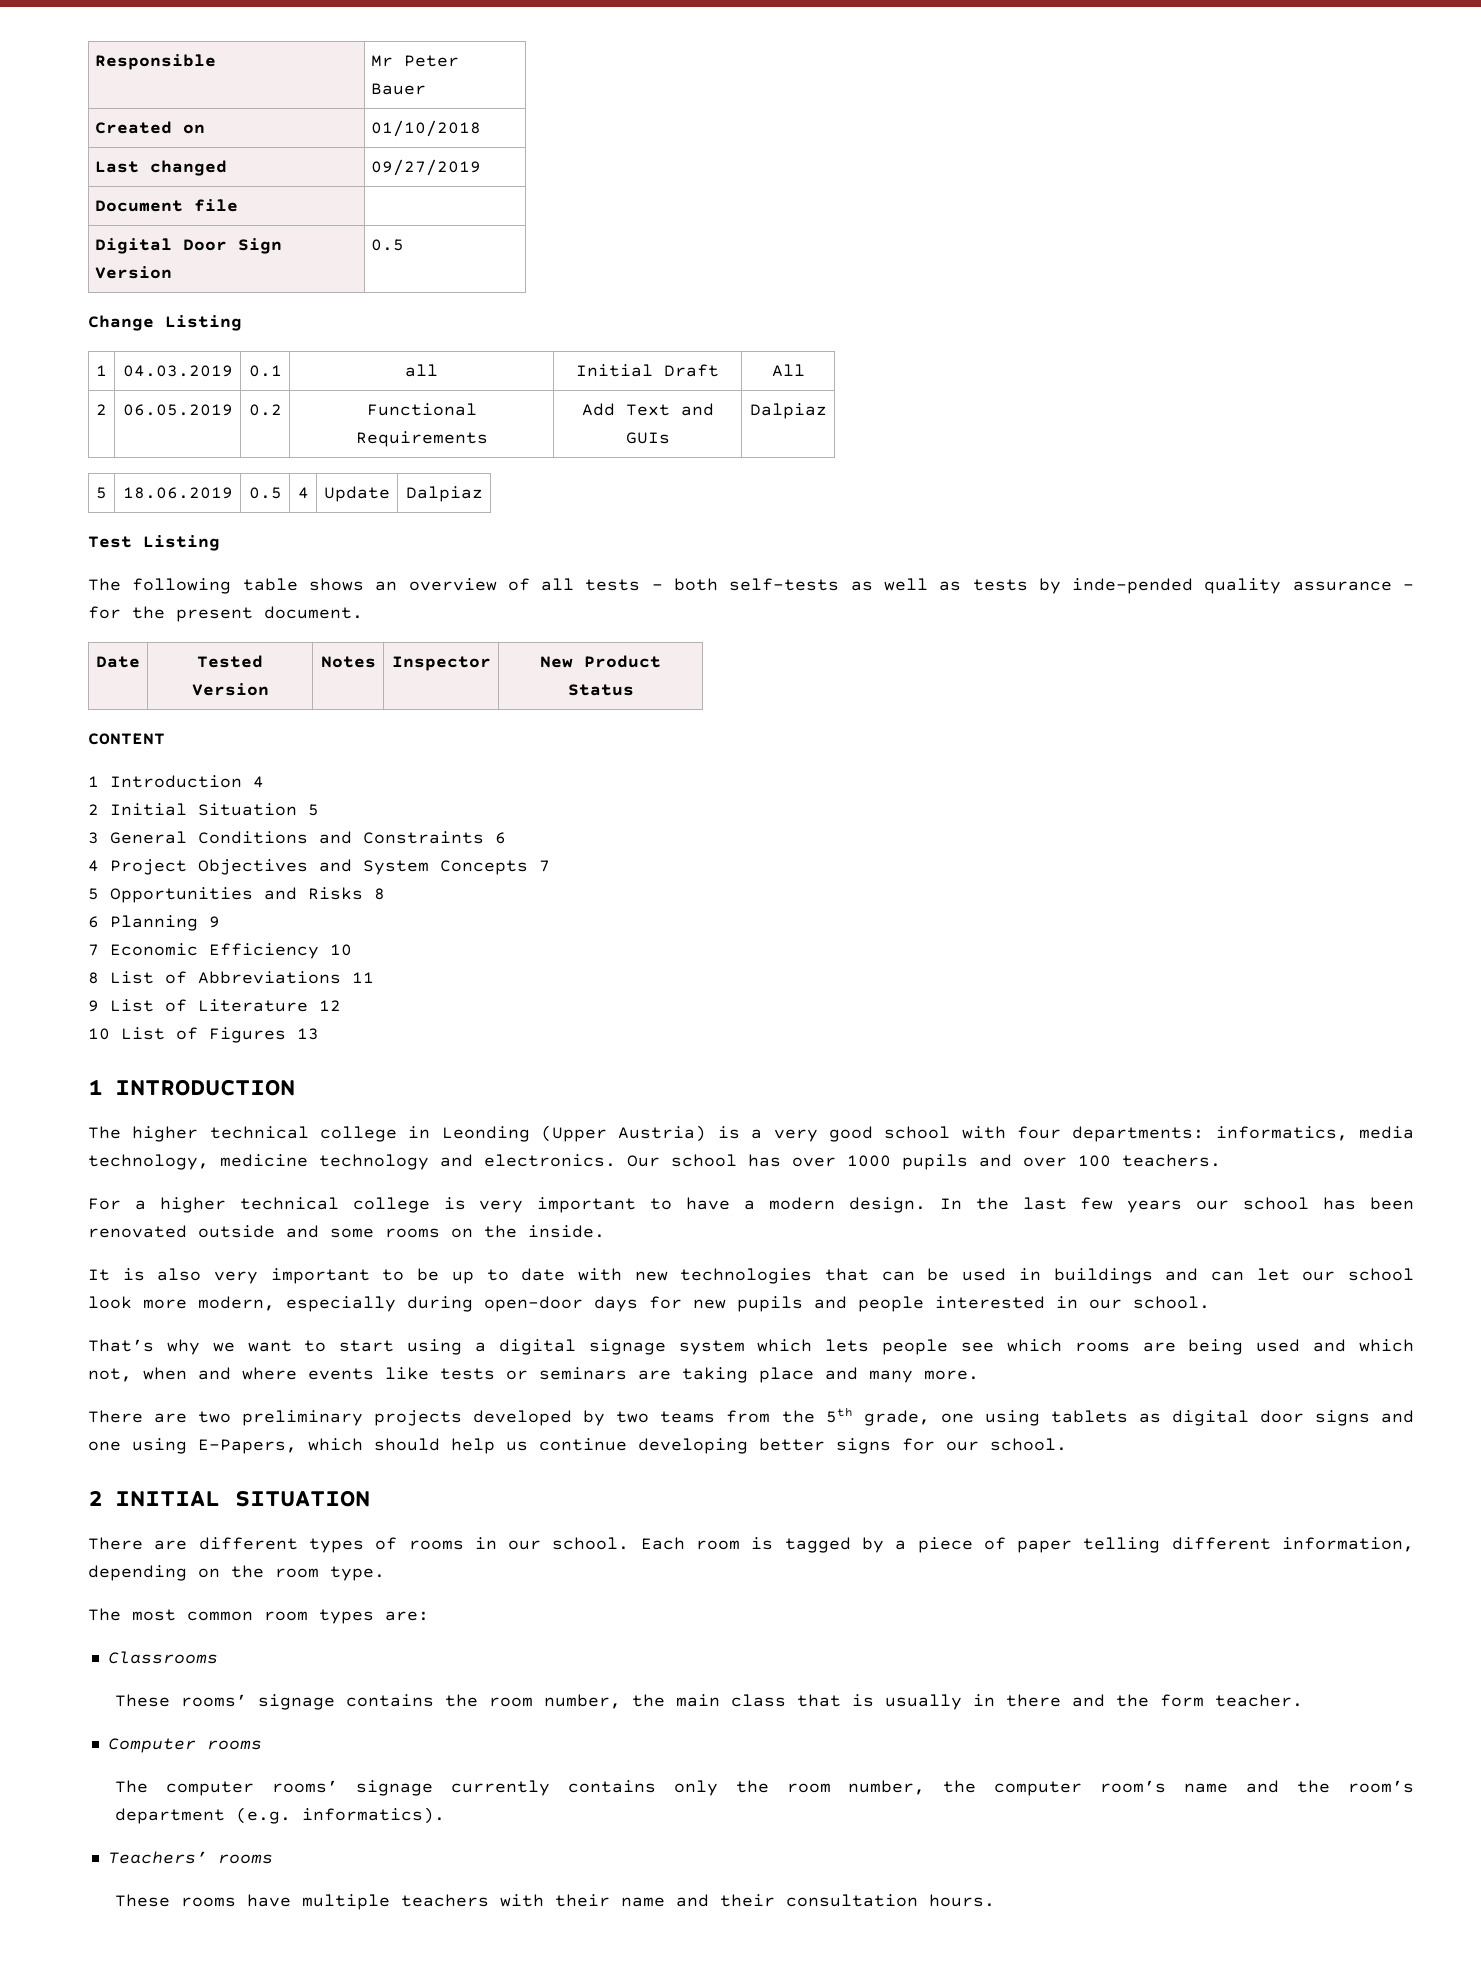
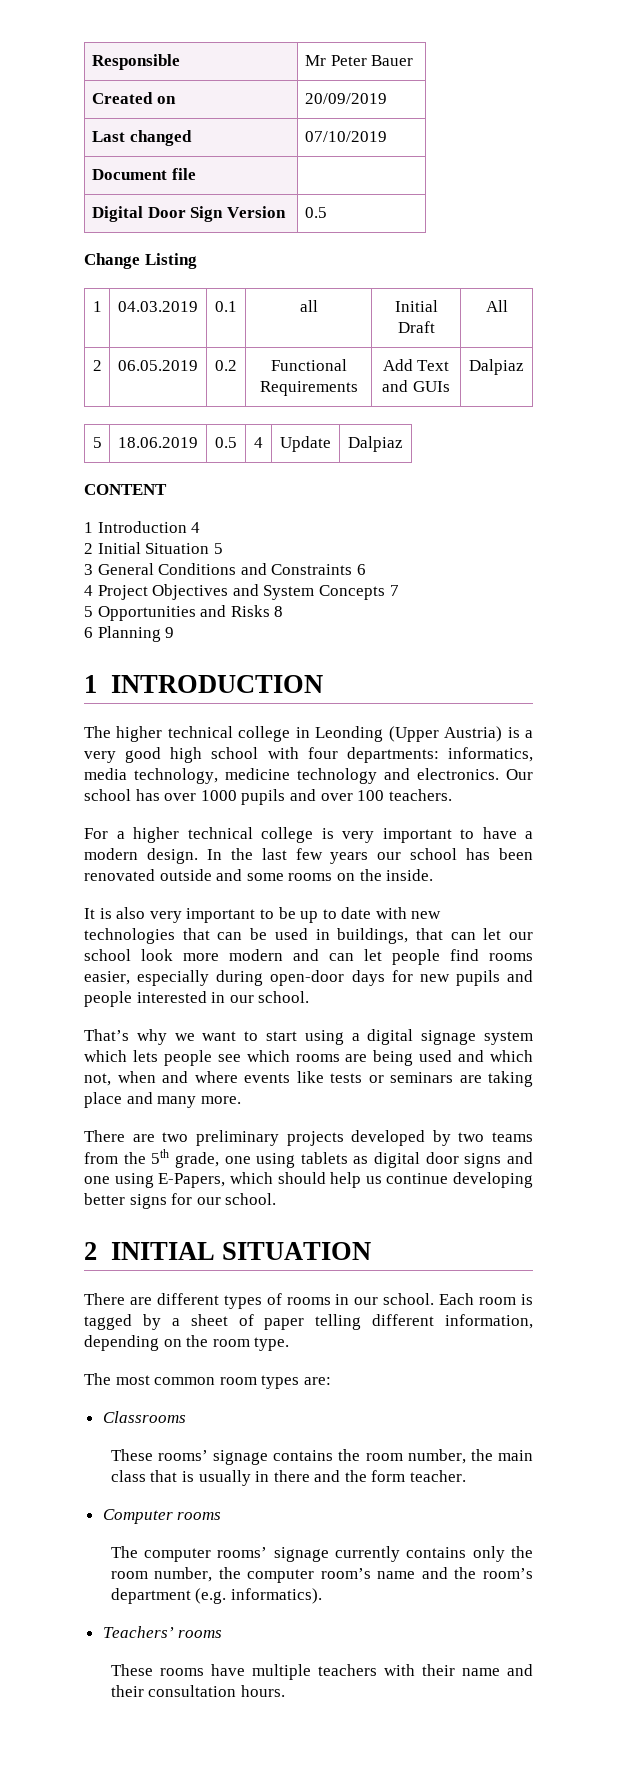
- Created on | 01/10/2018
+ Created on | 20/09/2019
- Last changed | 09/27/2019
+ Last changed | 07/10/2019
- Test Listing
- The following table shows an overview of all tests – both self-tests as well as tests by inde-pended quality assurance – for the present document.
- Date | Tested Version | Notes | Inspector | New Product Status
- 7 Economic Efficiency 10
- 8 List of Abbreviations 11
- 9 List of Literature 12
- 10 List of Figures 13
- The higher technical college in Leonding (Upper Austria) is a very good school with four departments: informatics, media technology, medicine technology and electronics.
+ The higher technical college in Leonding (Upper Austria) is a very good high school with four departments: informatics, media technology, medicine technology and electronics.
- It is also very important to be up to date with new technologies that can be used in buildings and can let our school look more modern, especially during open-door days for new pupils and people interested in our school.
+ It is also very important to be up to date with new technologies that can be used in buildings, that can let our school look more modern and can let people find rooms easier, especially during open-door days for new pupils and people interested in our school.
- Each room is tagged by a piece of paper telling different information, depending on the room type.
+ Each room is tagged by a sheet of paper telling different information, depending on the room type.

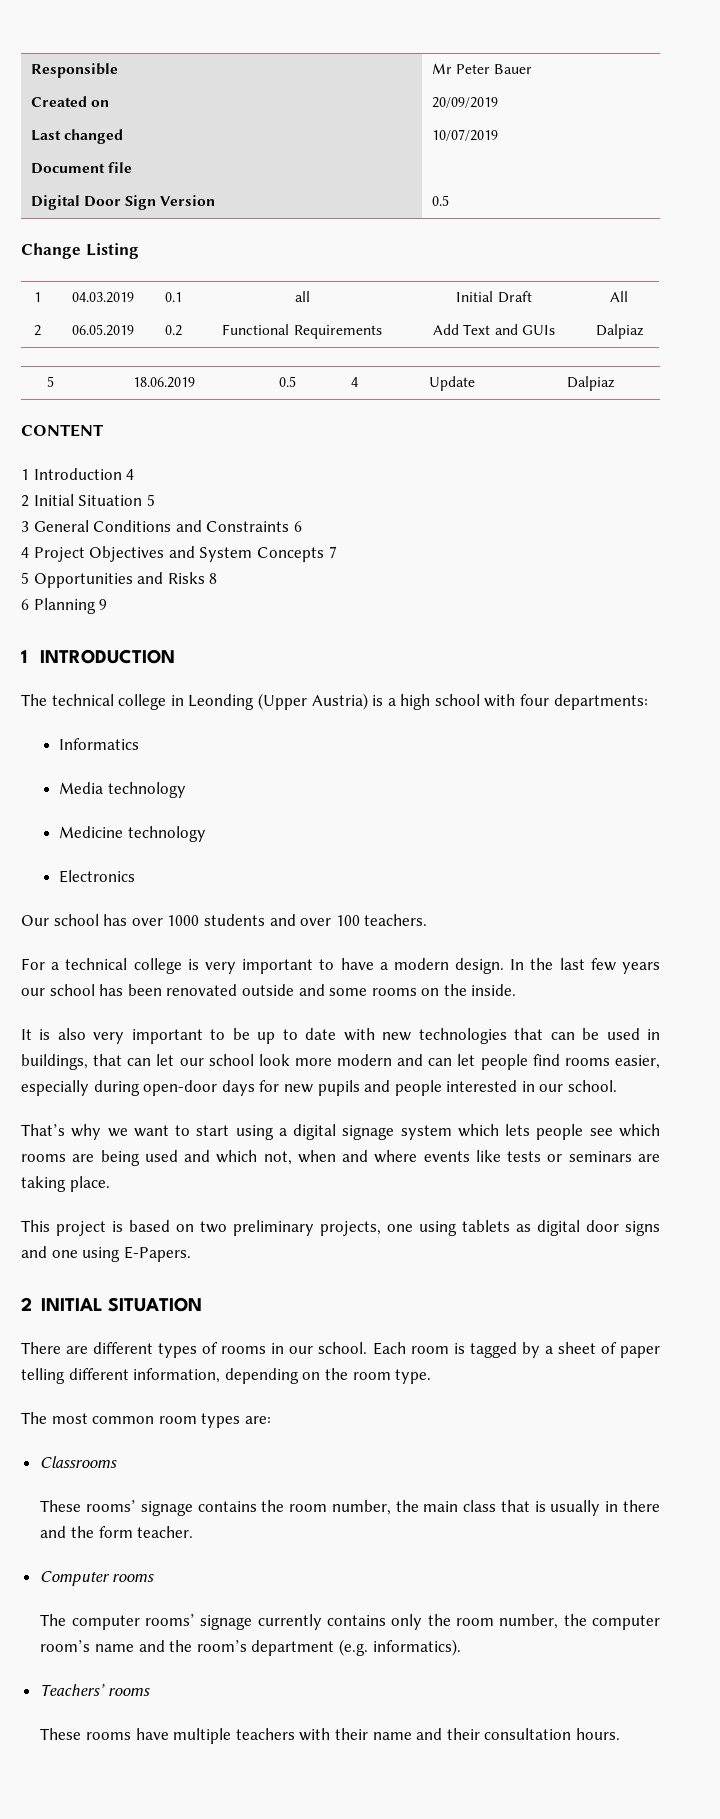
- Last changed | 07/10/2019
+ Last changed | 10/07/2019
- The higher technical college in Leonding (Upper Austria) is a very good high school with four departments: informatics, media technology, medicine technology and electronics. Our school has over 1000 pupils and over 100 teachers.
+ The technical college in Leonding (Upper Austria) is a high school with four departments:
+ Informatics
+ Media technology
+ Medicine technology
+ Electronics
+ Our school has over 1000 students and over 100 teachers.
- For a higher technical college is very important to have a modern design.
+ For a technical college is very important to have a modern design.
- That’s why we want to start using a digital signage system which lets people see which rooms are being used and which not, when and where events like tests or seminars are taking place and many more.
- There are two preliminary projects developed by two teams from the 5th grade, one using tablets as digital door signs and one using E-Papers, which should help us continue developing better signs for our school.
+ That’s why we want to start using a digital signage system which lets people see which rooms are being used and which not, when and where events like tests or seminars are taking place.
+ This project is based on two preliminary projects, one using tablets as digital door signs and one using E-Papers.

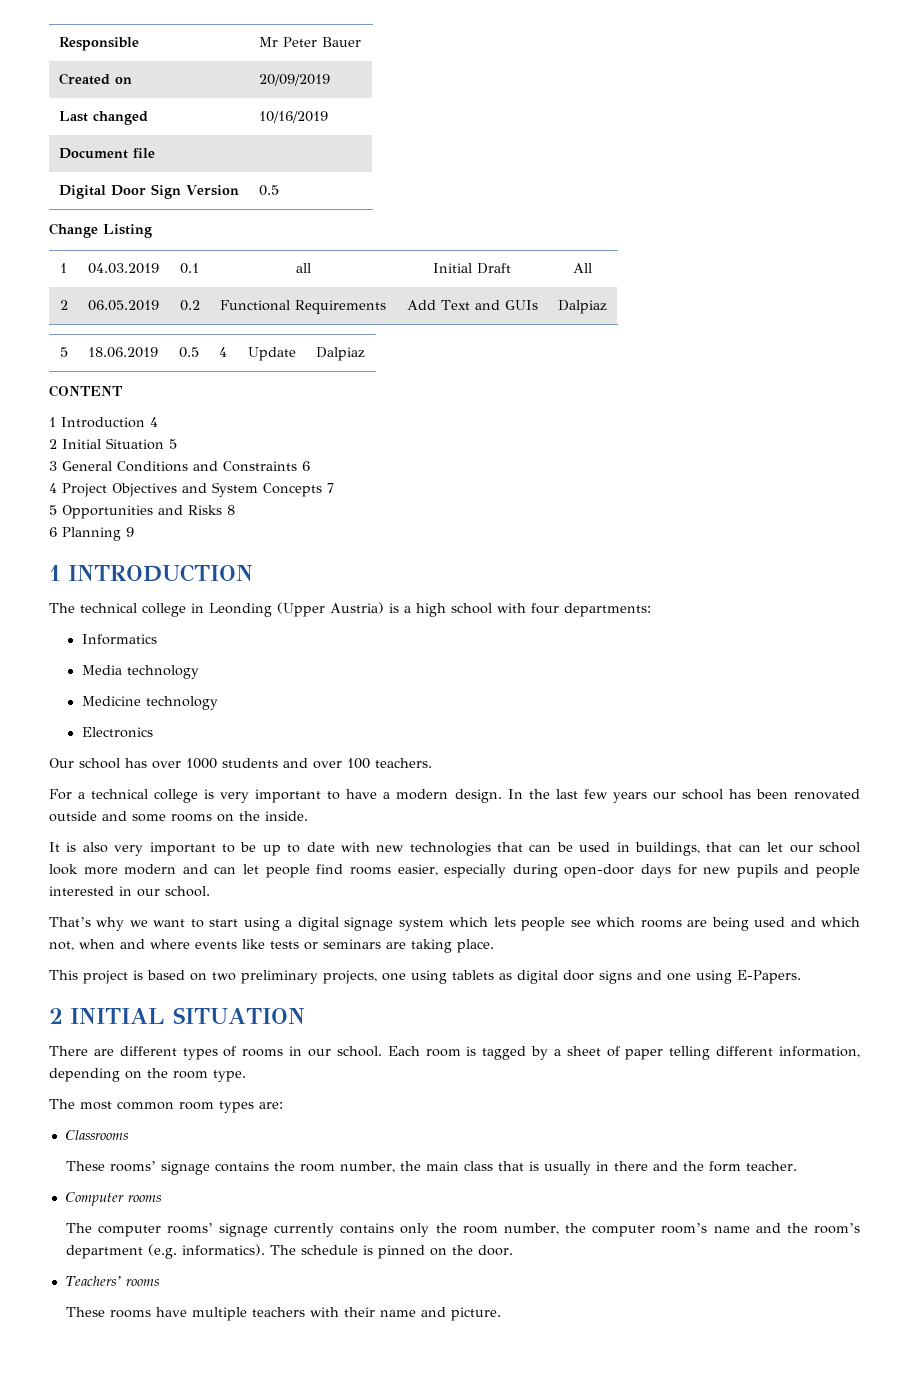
- Last changed | 10/07/2019
+ Last changed | 10/16/2019
+ The schedule is pinned on the door.
- These rooms have multiple teachers with their name and their consultation hours.
+ These rooms have multiple teachers with their name and picture.

